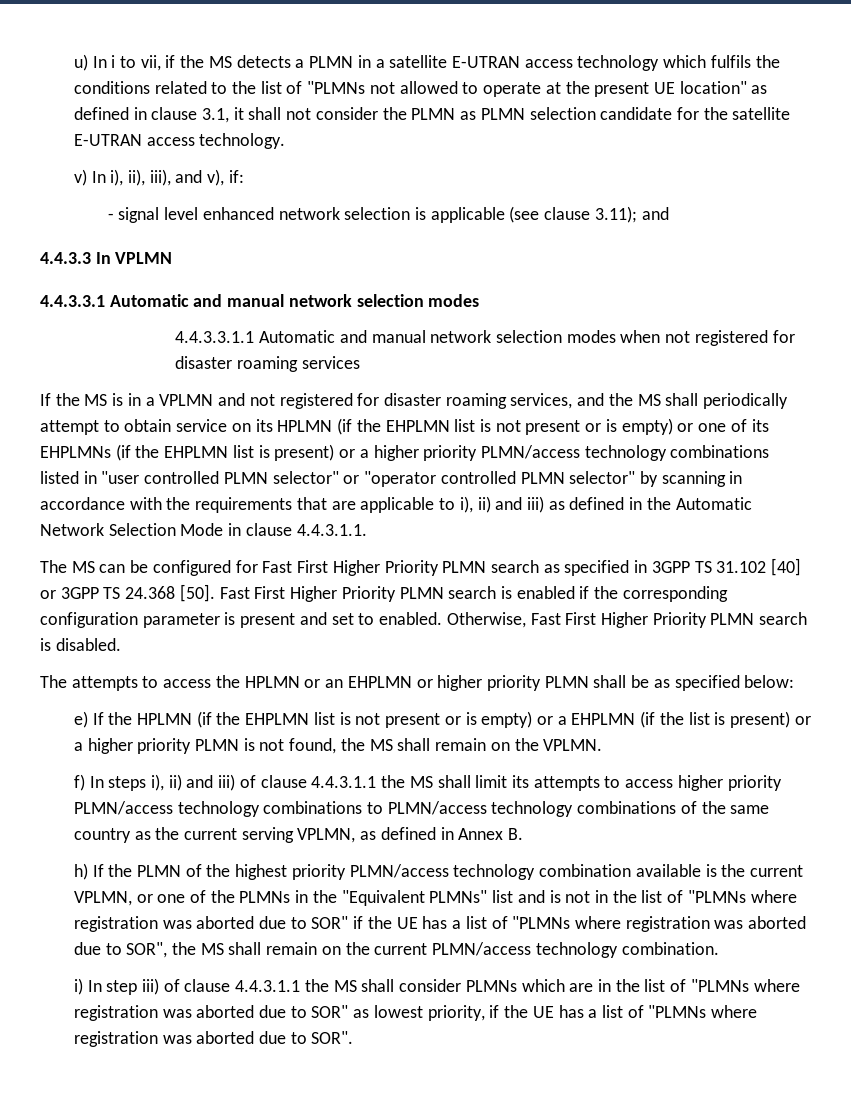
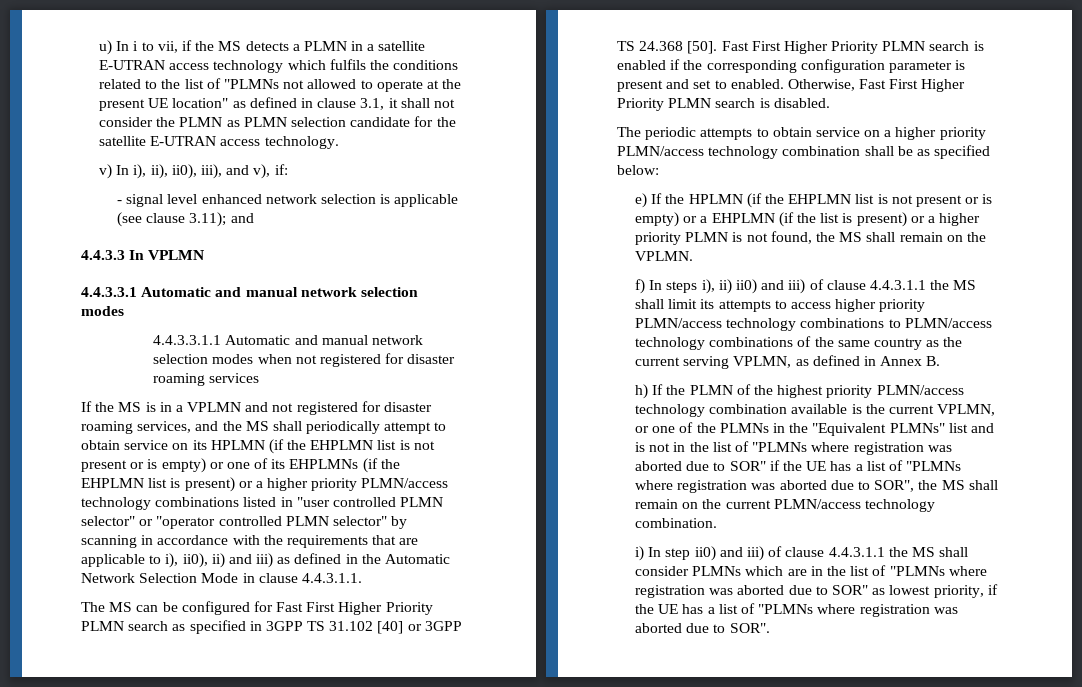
- v) In i), ii), iii), and v), if:
+ v) In i), ii), ii0), iii), and v), if:
- If the MS is in a VPLMN and not registered for disaster roaming services, and the MS shall periodically attempt to obtain service on its HPLMN (if the EHPLMN list is not present or is empty) or one of its EHPLMNs (if the EHPLMN list is present) or a higher priority PLMN/access technology combinations listed in "user controlled PLMN selector" or "operator controlled PLMN selector" by scanning in accordance with the requirements that are applicable to i), ii) and iii) as defined in the Automatic Network Selection Mode in clause 4.4.3.1.1.
+ If the MS is in a VPLMN and not registered for disaster roaming services, and the MS shall periodically attempt to obtain service on its HPLMN (if the EHPLMN list is not present or is empty) or one of its EHPLMNs (if the EHPLMN list is present) or a higher priority PLMN/access technology combinations listed in "user controlled PLMN selector" or "operator controlled PLMN selector" by scanning in accordance with the requirements that are applicable to i), ii0), ii) and iii) as defined in the Automatic Network Selection Mode in clause 4.4.3.1.1.
- The attempts to access the HPLMN or an EHPLMN or higher priority PLMN shall be as specified below:
+ The periodic attempts to obtain service on a higher priority PLMN/access technology combination shall be as specified below:
- f) In steps i), ii) and iii) of clause 4.4.3.1.1 the MS shall limit its attempts to access higher priority PLMN/access technology combinations to PLMN/access technology combinations of the same country as the current serving VPLMN, as defined in Annex B.
+ f) In steps i), ii) ii0) and iii) of clause 4.4.3.1.1 the MS shall limit its attempts to access higher priority PLMN/access technology combinations to PLMN/access technology combinations of the same country as the current serving VPLMN, as defined in Annex B.
- i) In step iii) of clause 4.4.3.1.1 the MS shall consider PLMNs which are in the list of "PLMNs where registration was aborted due to SOR" as lowest priority, if the UE has a list of "PLMNs where registration was aborted due to SOR".
+ i) In step ii0) and iii) of clause 4.4.3.1.1 the MS shall consider PLMNs which are in the list of "PLMNs where registration was aborted due to SOR" as lowest priority, if the UE has a list of "PLMNs where registration was aborted due to SOR".

